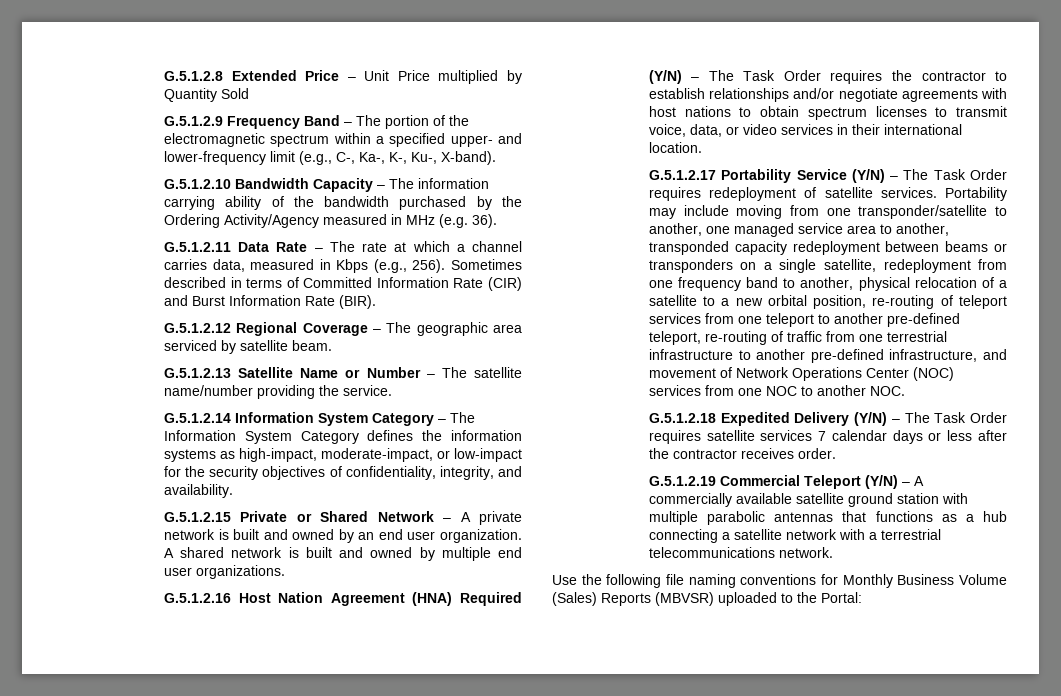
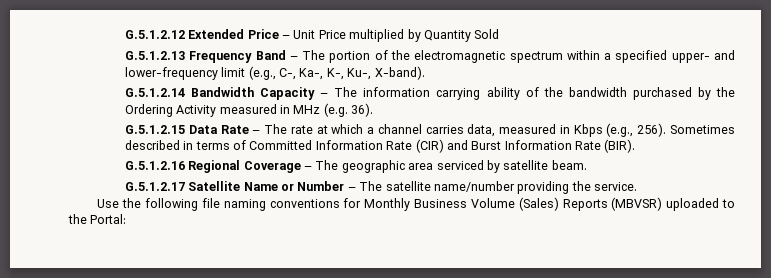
- G.5.1.2.8 Extended Price – Unit Price multiplied by Quantity Sold
+ G.5.1.2.12 Extended Price – Unit Price multiplied by Quantity Sold
- G.5.1.2.9 Frequency Band – The portion of the electromagnetic spectrum within a specified upper- and lower-frequency limit (e.g., C-, Ka-, K-, Ku-, X-band).
+ G.5.1.2.13 Frequency Band – The portion of the electromagnetic spectrum within a specified upper- and lower-frequency limit (e.g., C-, Ka-, K-, Ku-, X-band).
- G.5.1.2.10 Bandwidth Capacity – The information carrying ability of the bandwidth purchased by the Ordering Activity/Agency measured in MHz (e.g. 36).
+ G.5.1.2.14 Bandwidth Capacity – The information carrying ability of the bandwidth purchased by the Ordering Activity measured in MHz (e.g. 36).
- G.5.1.2.11 Data Rate – The rate at which a channel carries data, measured in Kbps (e.g., 256).
+ G.5.1.2.15 Data Rate – The rate at which a channel carries data, measured in Kbps (e.g., 256).
- G.5.1.2.12 Regional Coverage – The geographic area serviced by satellite beam.
+ G.5.1.2.16 Regional Coverage – The geographic area serviced by satellite beam.
- G.5.1.2.13 Satellite Name or Number – The satellite name/number providing the service.
+ G.5.1.2.17 Satellite Name or Number – The satellite name/number providing the service.
- G.5.1.2.14 Information System Category – The Information System Category defines the information systems as high-impact, moderate-impact, or low-impact for the security objectives of confidentiality, integrity, and availability.
- G.5.1.2.15 Private or Shared Network – A private network is built and owned by an end user organization. A shared network is built and owned by multiple end user organizations.
- G.5.1.2.16 Host Nation Agreement (HNA) Required (Y/N) – The Task Order requires the contractor to establish relationships and/or negotiate agreements with host nations to obtain spectrum licenses to transmit voice, data, or video services in their international location.
- G.5.1.2.17 Portability Service (Y/N) – The Task Order requires redeployment of satellite services. Portability may include moving from one transponder/satellite to another, one managed service area to another, transponded capacity redeployment between beams or transponders on a single satellite, redeployment from one frequency band to another, physical relocation of a satellite to a new orbital position, re-routing of teleport services from one teleport to another pre-defined teleport, re-routing of traffic from one terrestrial infrastructure to another pre-defined infrastructure, and movement of Network Operations Center (NOC) services from one NOC to another NOC.
- G.5.1.2.18 Expedited Delivery (Y/N) – The Task Order requires satellite services 7 calendar days or less after the contractor receives order.
- G.5.1.2.19 Commercial Teleport (Y/N) – A commercially available satellite ground station with multiple parabolic antennas that functions as a hub connecting a satellite network with a terrestrial telecommunications network.

